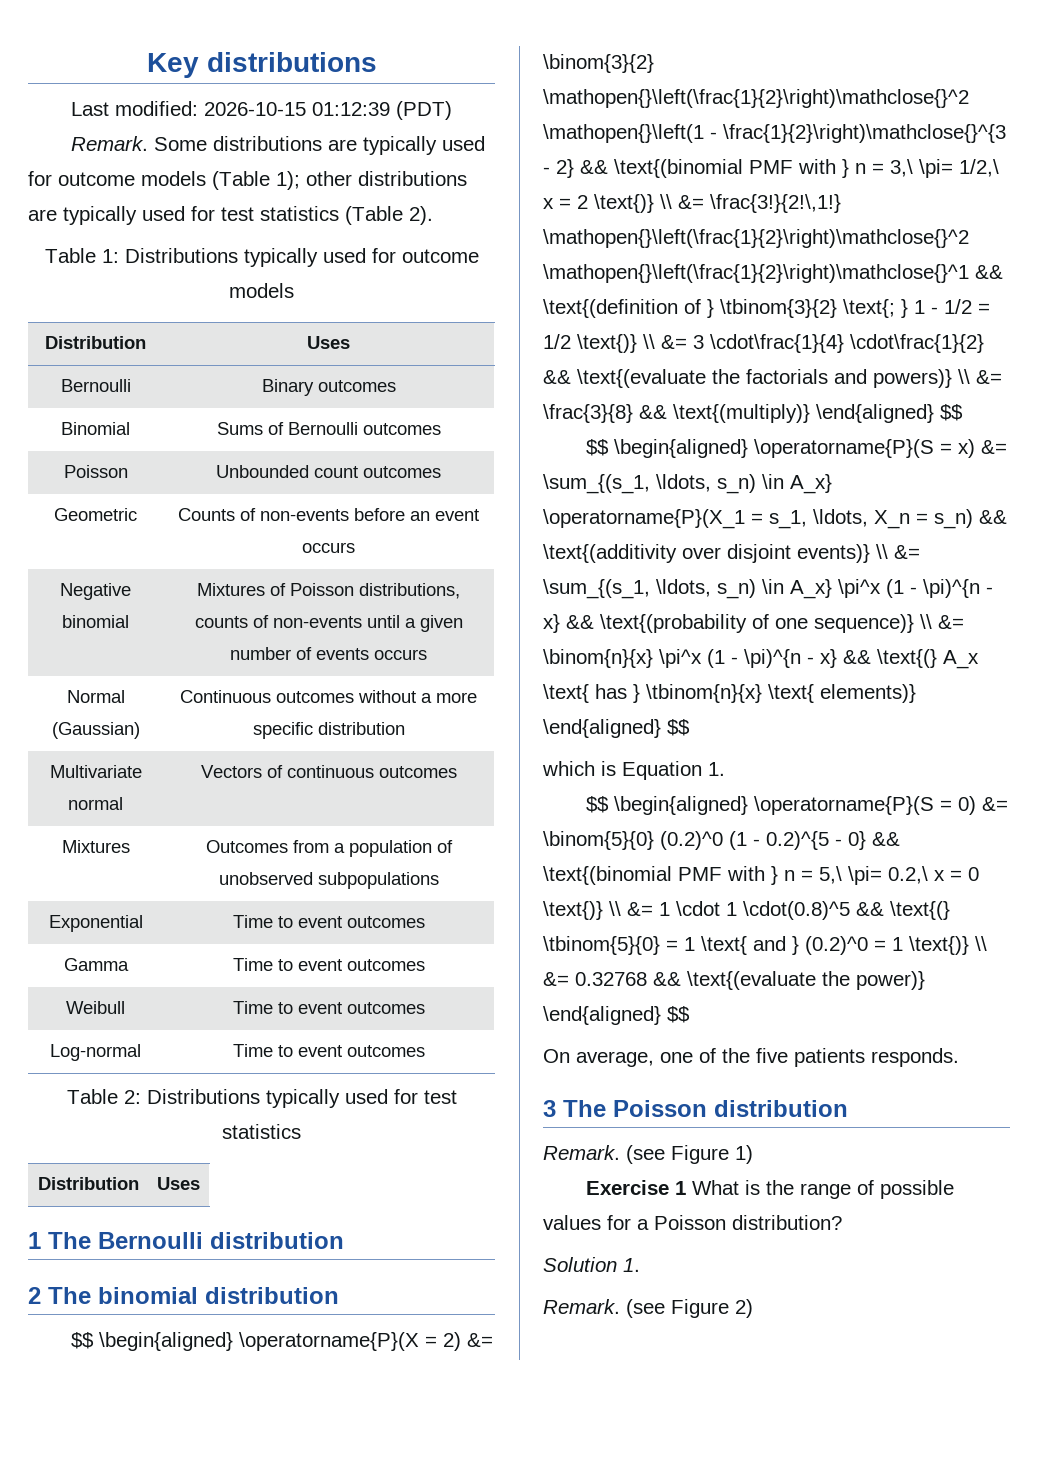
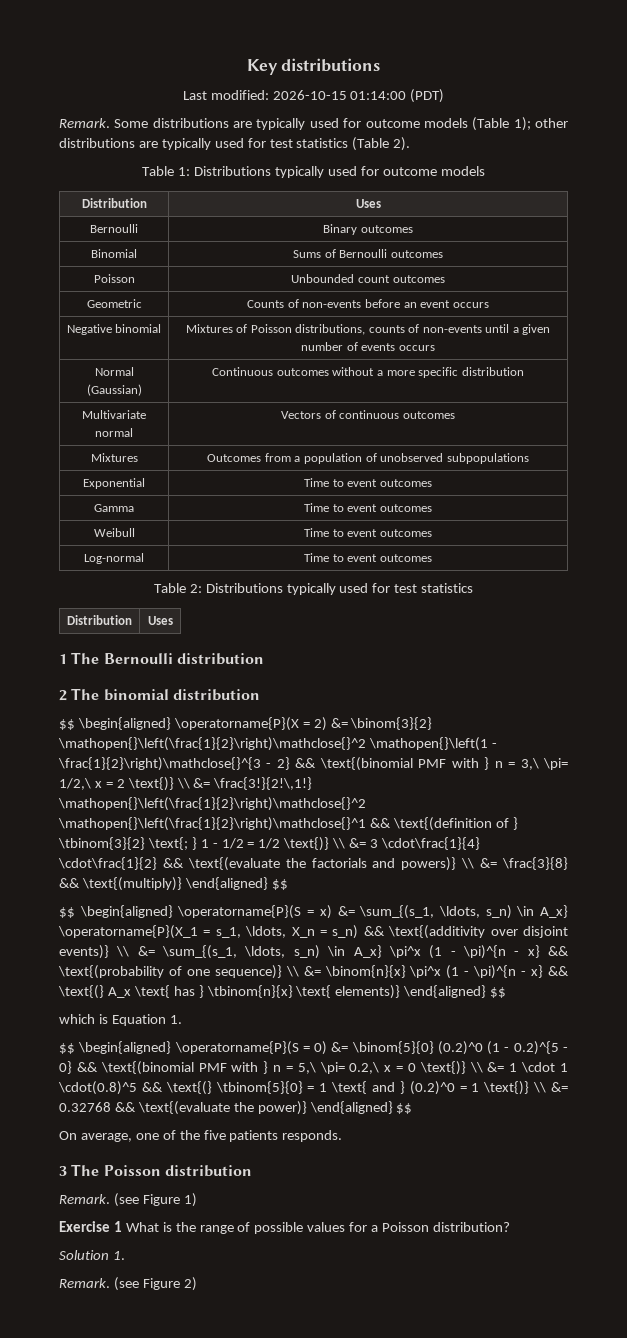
- Last modified: 2026-10-15 01:12:39 (PDT)
+ Last modified: 2026-10-15 01:14:00 (PDT)

